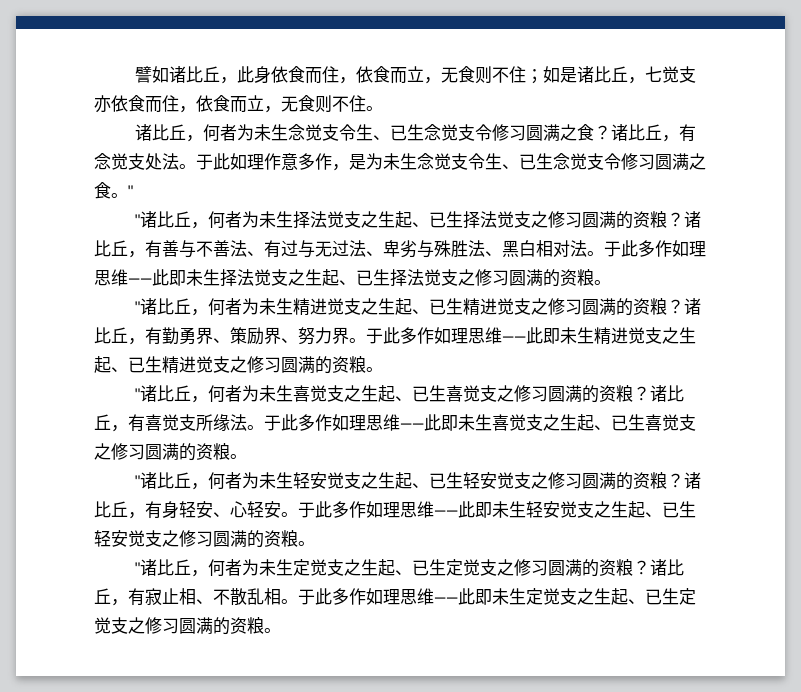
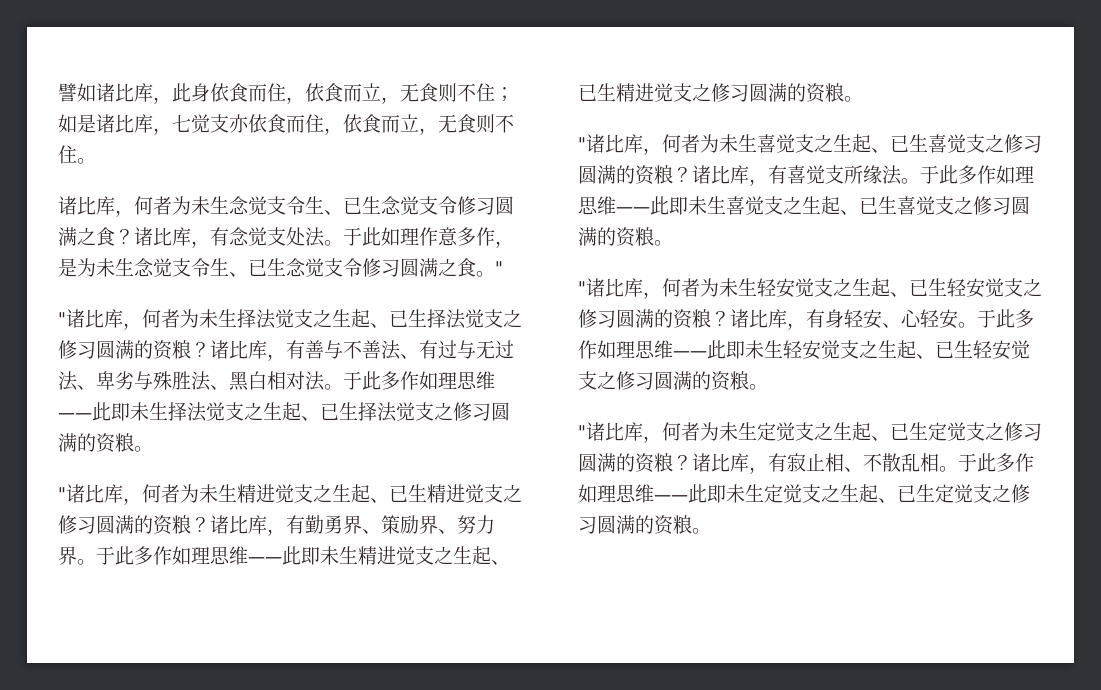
- 譬如诸比丘，此身依食而住，依食而立，无食则不住；如是诸比丘，七觉支亦依食而住，依食而立，无食则不住。
+ 譬如诸比库，此身依食而住，依食而立，无食则不住；如是诸比库，七觉支亦依食而住，依食而立，无食则不住。
- 诸比丘，何者为未生念觉支令生、已生念觉支令修习圆满之食？
+ 诸比库，何者为未生念觉支令生、已生念觉支令修习圆满之食？
- 诸比丘，有念觉支处法。
+ 诸比库，有念觉支处法。
- "诸比丘，何者为未生择法觉支之生起、已生择法觉支之修习圆满的资粮？
+ "诸比库，何者为未生择法觉支之生起、已生择法觉支之修习圆满的资粮？
- 诸比丘，有善与不善法、有过与无过法、卑劣与殊胜法、黑白相对法。
+ 诸比库，有善与不善法、有过与无过法、卑劣与殊胜法、黑白相对法。
- "诸比丘，何者为未生精进觉支之生起、已生精进觉支之修习圆满的资粮？
+ "诸比库，何者为未生精进觉支之生起、已生精进觉支之修习圆满的资粮？
- 诸比丘，有勤勇界、策励界、努力界。
+ 诸比库，有勤勇界、策励界、努力界。
- "诸比丘，何者为未生喜觉支之生起、已生喜觉支之修习圆满的资粮？
+ "诸比库，何者为未生喜觉支之生起、已生喜觉支之修习圆满的资粮？
- 诸比丘，有喜觉支所缘法。
+ 诸比库，有喜觉支所缘法。
- "诸比丘，何者为未生轻安觉支之生起、已生轻安觉支之修习圆满的资粮？
+ "诸比库，何者为未生轻安觉支之生起、已生轻安觉支之修习圆满的资粮？
- 诸比丘，有身轻安、心轻安。
+ 诸比库，有身轻安、心轻安。
- "诸比丘，何者为未生定觉支之生起、已生定觉支之修习圆满的资粮？
+ "诸比库，何者为未生定觉支之生起、已生定觉支之修习圆满的资粮？
- 诸比丘，有寂止相、不散乱相。
+ 诸比库，有寂止相、不散乱相。

